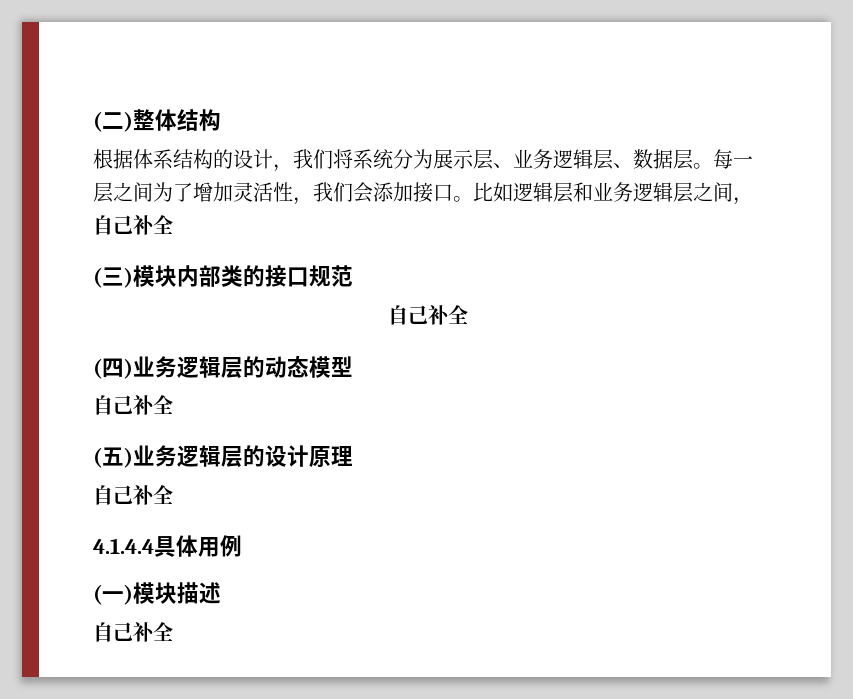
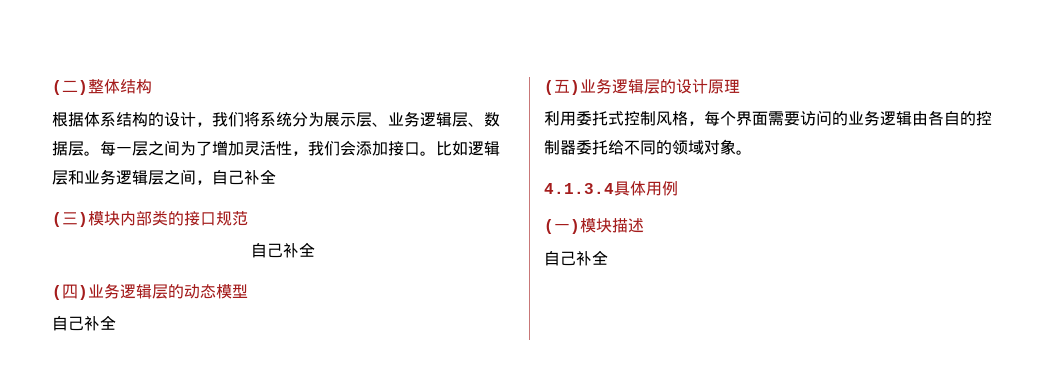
  (五)业务逻辑层的设计原理
- 自己补全
- 4.1.4.4具体用例
+ 利用委托式控制风格，每个界面需要访问的业务逻辑由各自的控制器委托给不同的领域对象。
+ 4.1.3.4具体用例

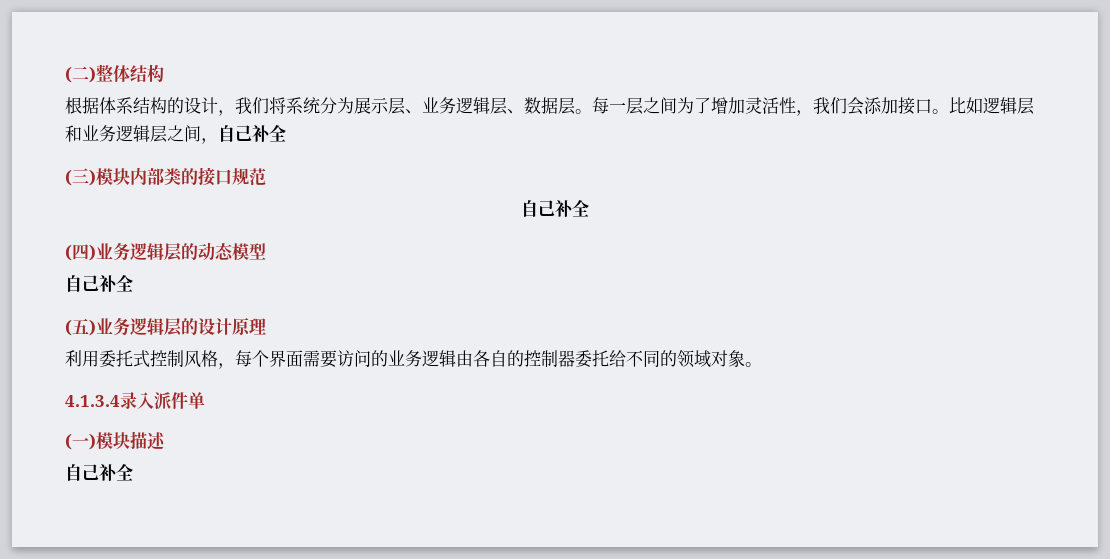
- 4.1.3.4具体用例
+ 4.1.3.4录入派件单

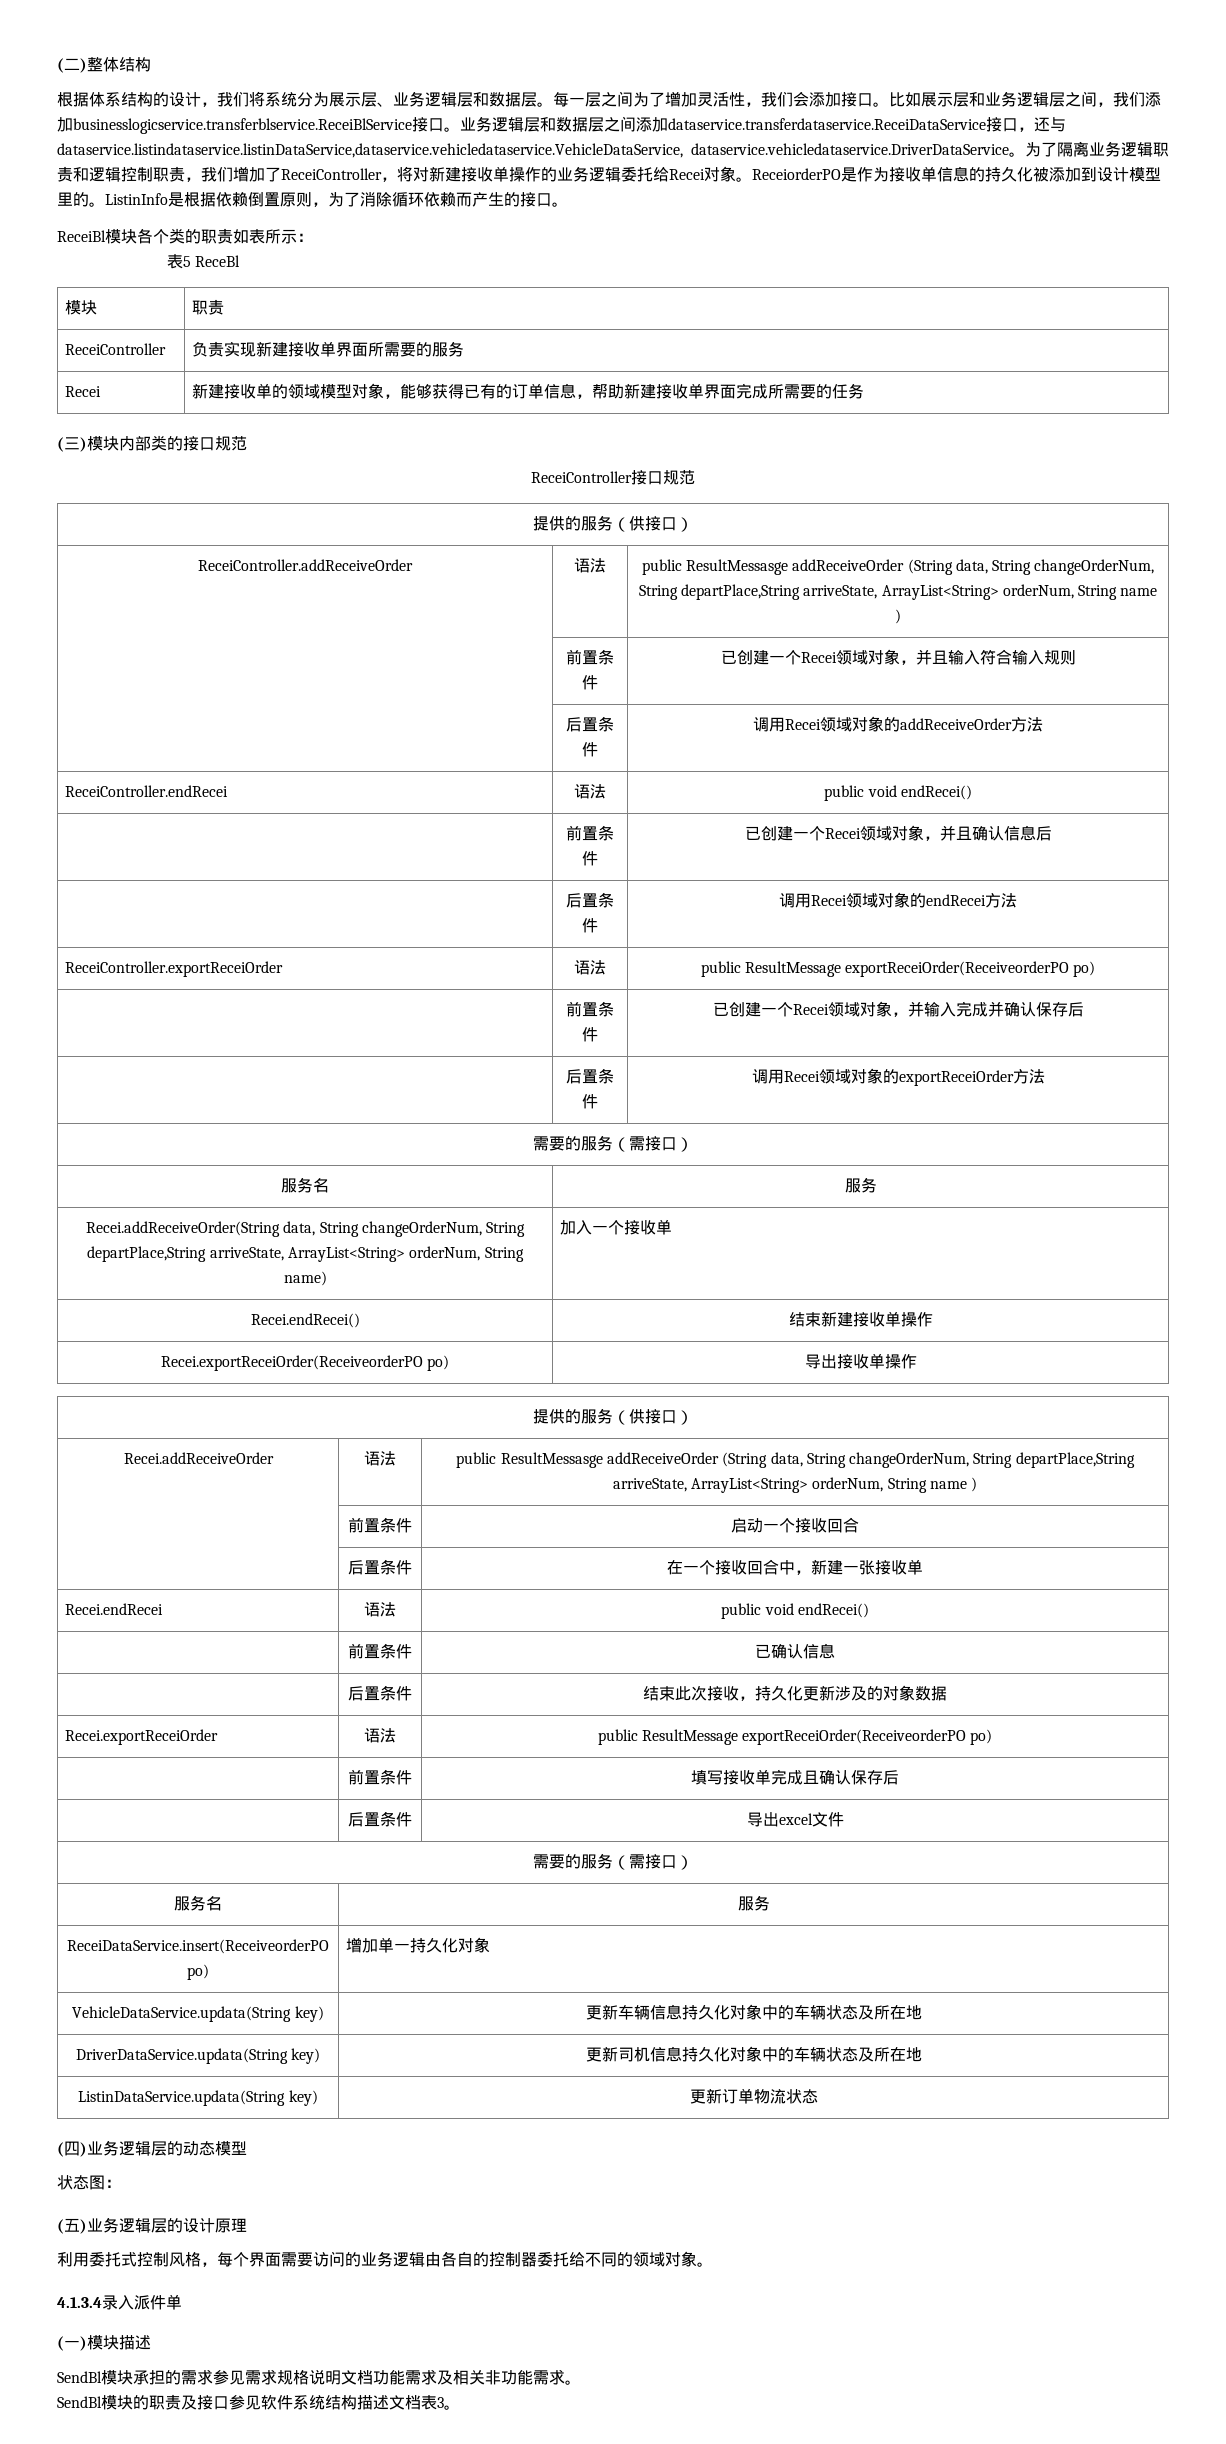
- 根据体系结构的设计，我们将系统分为展示层、业务逻辑层、数据层。
+ 根据体系结构的设计，我们将系统分为展示层、业务逻辑层和数据层。
- 比如逻辑层和业务逻辑层之间，自己补全
+ 比如展示层和业务逻辑层之间，我们添加businesslogicservice.transferblservice.ReceiBlService接口。业务逻辑层和数据层之间添加dataservice.transferdataservice.ReceiDataService接口，还与dataservice.listindataservice.listinDataService,dataservice.vehicledataservice.VehicleDataService, dataservice.vehicledataservice.DriverDataService。为了隔离业务逻辑职责和逻辑控制职责，我们增加了ReceiController，将对新建接收单操作的业务逻辑委托给Recei对象。ReceiorderPO是作为接收单信息的持久化被添加到设计模型里的。ListinInfo是根据依赖倒置原则，为了消除循环依赖而产生的接口。
+ ReceiBl模块各个类的职责如表所示：
+ 表5 ReceBl
+ 模块 | 职责
+ ReceiController | 负责实现新建接收单界面所需要的服务
+ Recei | 新建接收单的领域模型对象，能够获得已有的订单信息，帮助新建接收单界面完成所需要的任务
  (三)模块内部类的接口规范
- 自己补全
+ ReceiController接口规范
+ 提供的服务（供接口）
+ ReceiController.addReceiveOrder | 语法 | public ResultMessasge addReceiveOrder (String data, String changeOrderNum, String departPlace,String arriveState, ArrayList<String> orderNum, String name )
+ | 前置条件 | 已创建一个Recei领域对象，并且输入符合输入规则
+ | 后置条件 | 调用Recei领域对象的addReceiveOrder方法
+ ReceiController.endRecei | 语法 | public void endRecei()
+ | 前置条件 | 已创建一个Recei领域对象，并且确认信息后
+ | 后置条件 | 调用Recei领域对象的endRecei方法
+ ReceiController.exportReceiOrder | 语法 | public ResultMessage exportReceiOrder(ReceiveorderPO po)
+ | 前置条件 | 已创建一个Recei领域对象，并输入完成并确认保存后
+ | 后置条件 | 调用Recei领域对象的exportReceiOrder方法
+ 需要的服务（需接口）
+ 服务名 | 服务
+ Recei.addReceiveOrder(String data, String changeOrderNum, String departPlace,String arriveState, ArrayList<String> orderNum, String name) | 加入一个接收单
+ Recei.endRecei() | 结束新建接收单操作
+ Recei.exportReceiOrder(ReceiveorderPO po) | 导出接收单操作
+ 提供的服务（供接口）
+ Recei.addReceiveOrder | 语法 | public ResultMessasge addReceiveOrder (String data, String changeOrderNum, String departPlace,String arriveState, ArrayList<String> orderNum, String name )
+ | 前置条件 | 启动一个接收回合
+ | 后置条件 | 在一个接收回合中，新建一张接收单
+ Recei.endRecei | 语法 | public void endRecei()
+ | 前置条件 | 已确认信息
+ | 后置条件 | 结束此次接收，持久化更新涉及的对象数据
+ Recei.exportReceiOrder | 语法 | public ResultMessage exportReceiOrder(ReceiveorderPO po)
+ | 前置条件 | 填写接收单完成且确认保存后
+ | 后置条件 | 导出excel文件
+ 需要的服务（需接口）
+ 服务名 | 服务
+ ReceiDataService.insert(ReceiveorderPO po) | 增加单一持久化对象
+ VehicleDataService.updata(String key) | 更新车辆信息持久化对象中的车辆状态及所在地
+ DriverDataService.updata(String key) | 更新司机信息持久化对象中的车辆状态及所在地
+ ListinDataService.updata(String key) | 更新订单物流状态
  (四)业务逻辑层的动态模型
- 自己补全
+ 状态图：
  (一)模块描述
- 自己补全
+ SendBl模块承担的需求参见需求规格说明文档功能需求及相关非功能需求。
+ SendBl模块的职责及接口参见软件系统结构描述文档表3。

